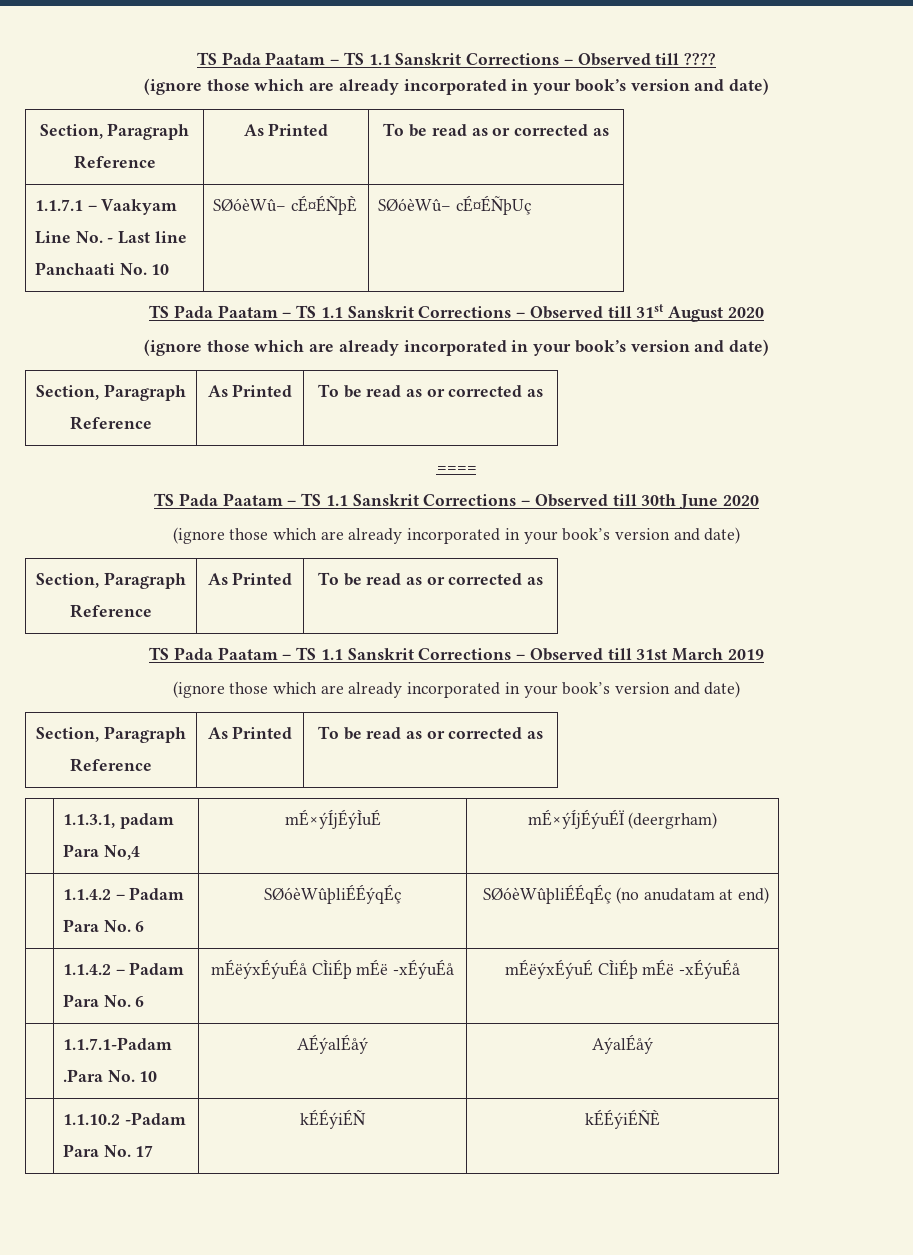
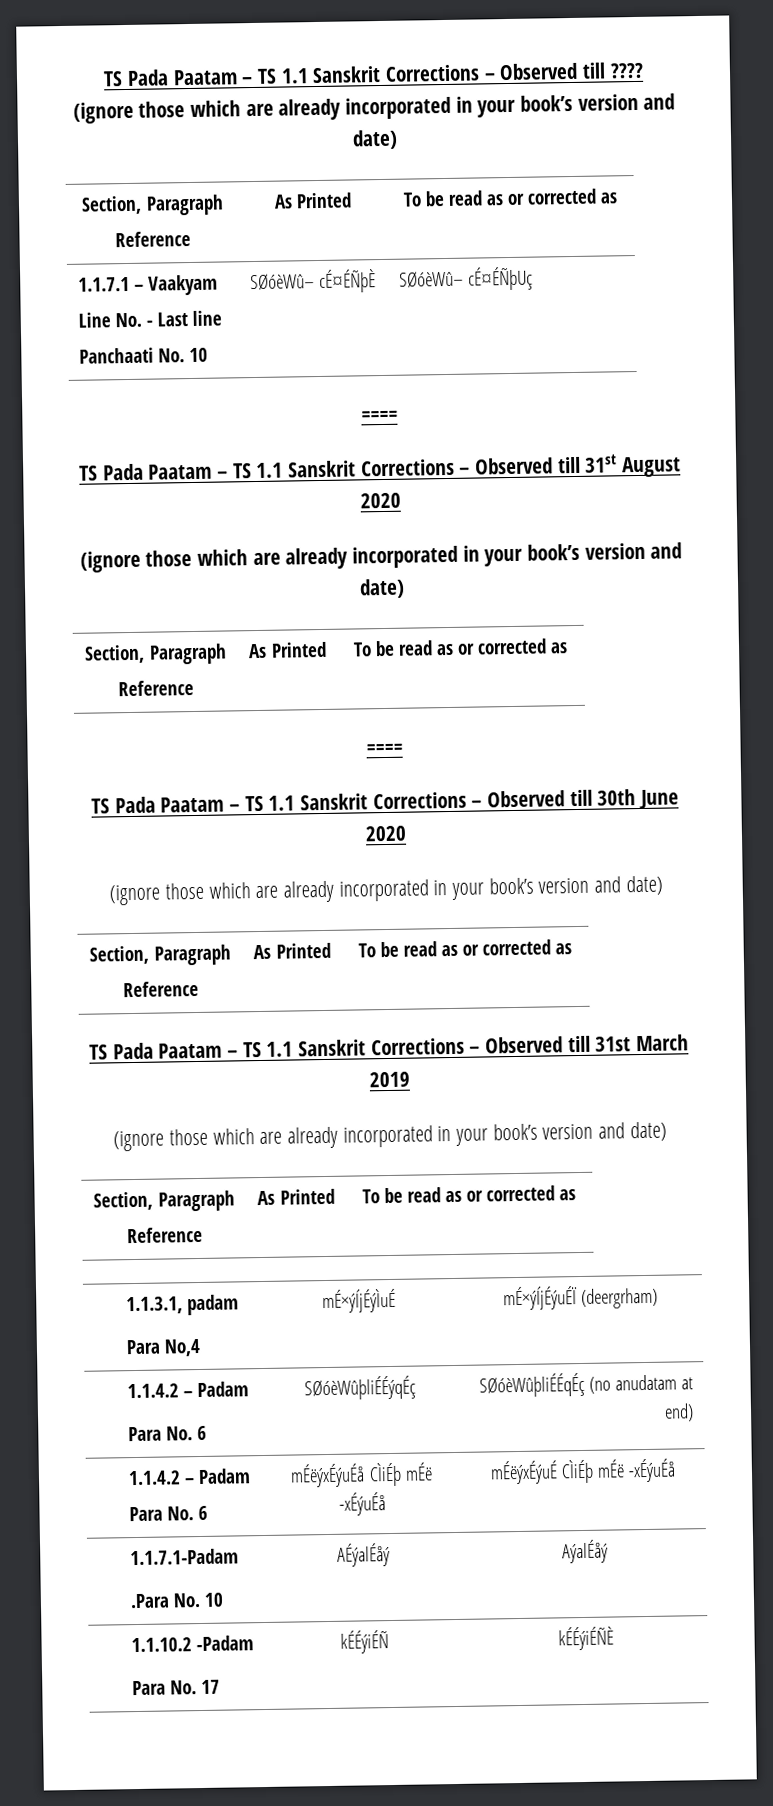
  1.1.7.1 – Vaakyam
  Line No. - Last line
  Panchaati No. 10 | SØóèWû– cÉ¤ÉÑþÈ | SØóèWû– cÉ¤ÉÑþUç
+ ====

